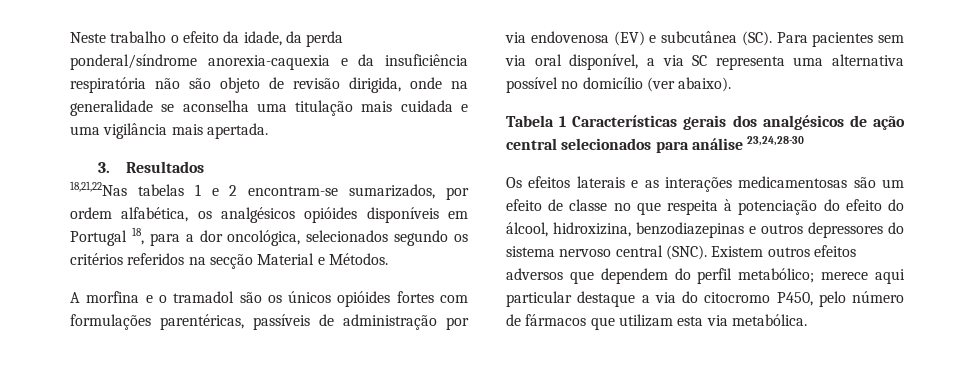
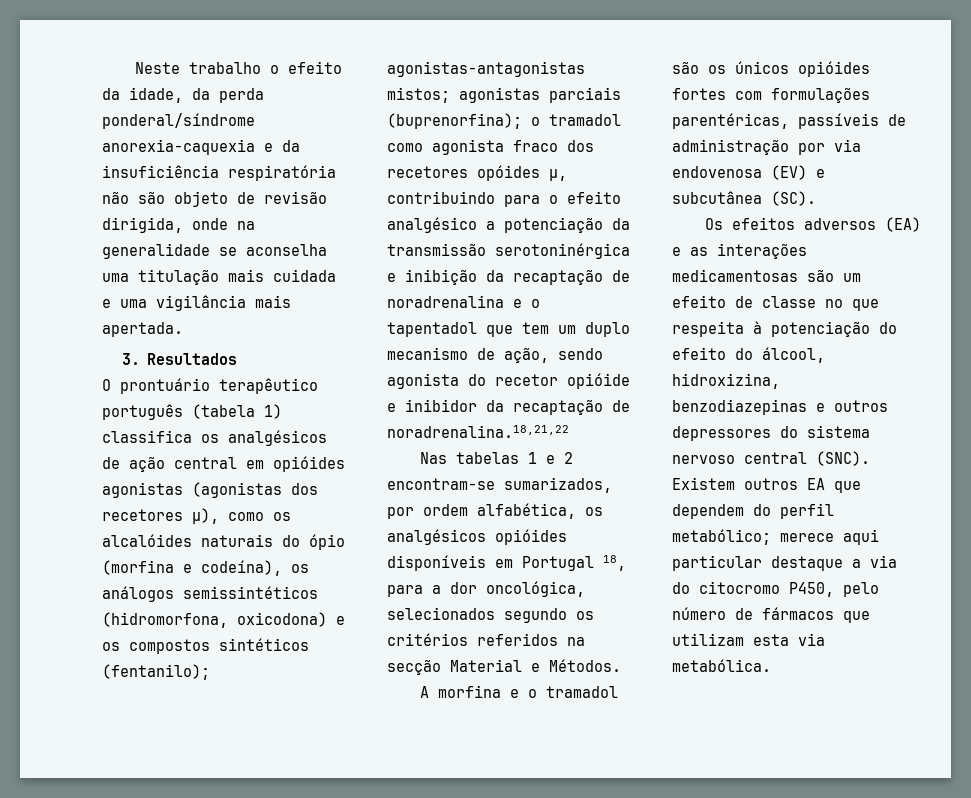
- 18,21,22Nas tabelas 1 e 2 encontram-se sumarizados, por ordem alfabética, os analgésicos opióides disponíveis em Portugal 18, para a dor oncológica, selecionados segundo os critérios referidos na secção Material e Métodos.
+ O prontuário terapêutico português (tabela 1) classifica os analgésicos de ação central em opióides agonistas (agonistas dos recetores µ), como os alcalóides naturais do ópio (morfina e codeína), os análogos semissintéticos (hidromorfona, oxicodona) e os compostos sintéticos (fentanilo); agonistas-antagonistas mistos; agonistas parciais (buprenorfina); o tramadol como agonista fraco dos recetores opóides µ, contribuindo para o efeito analgésico a potenciação da transmissão serotoninérgica e inibição da recaptação de noradrenalina e o tapentadol que tem um duplo mecanismo de ação, sendo agonista do recetor opióide e inibidor da recaptação de noradrenalina.18,21,22
+ Nas tabelas 1 e 2 encontram-se sumarizados, por ordem alfabética, os analgésicos opióides disponíveis em Portugal 18, para a dor oncológica, selecionados segundo os critérios referidos na secção Material e Métodos.
- A morfina e o tramadol são os únicos opióides fortes com formulações parentéricas, passíveis de administração por via endovenosa (EV) e subcutânea (SC). Para pacientes sem via oral disponível, a via SC representa uma alternativa possível no domicílio (ver abaixo).
- Tabela 1 Características gerais dos analgésicos de ação central selecionados para análise 23,24,28-30
+ A morfina e o tramadol são os únicos opióides fortes com formulações parentéricas, passíveis de administração por via endovenosa (EV) e subcutânea (SC).
- Os efeitos laterais e as interações medicamentosas são um efeito de classe no que respeita à potenciação do efeito do álcool, hidroxizina, benzodiazepinas e outros depressores do sistema nervoso central (SNC).
+ Os efeitos adversos (EA) e as interações medicamentosas são um efeito de classe no que respeita à potenciação do efeito do álcool, hidroxizina, benzodiazepinas e outros depressores do sistema nervoso central (SNC).
- Existem outros efeitos adversos que dependem do perfil metabólico; merece aqui particular destaque a via do citocromo P450, pelo número de fármacos que utilizam esta via metabólica.
+ Existem outros EA que dependem do perfil metabólico; merece aqui particular destaque a via do citocromo P450, pelo número de fármacos que utilizam esta via metabólica.

